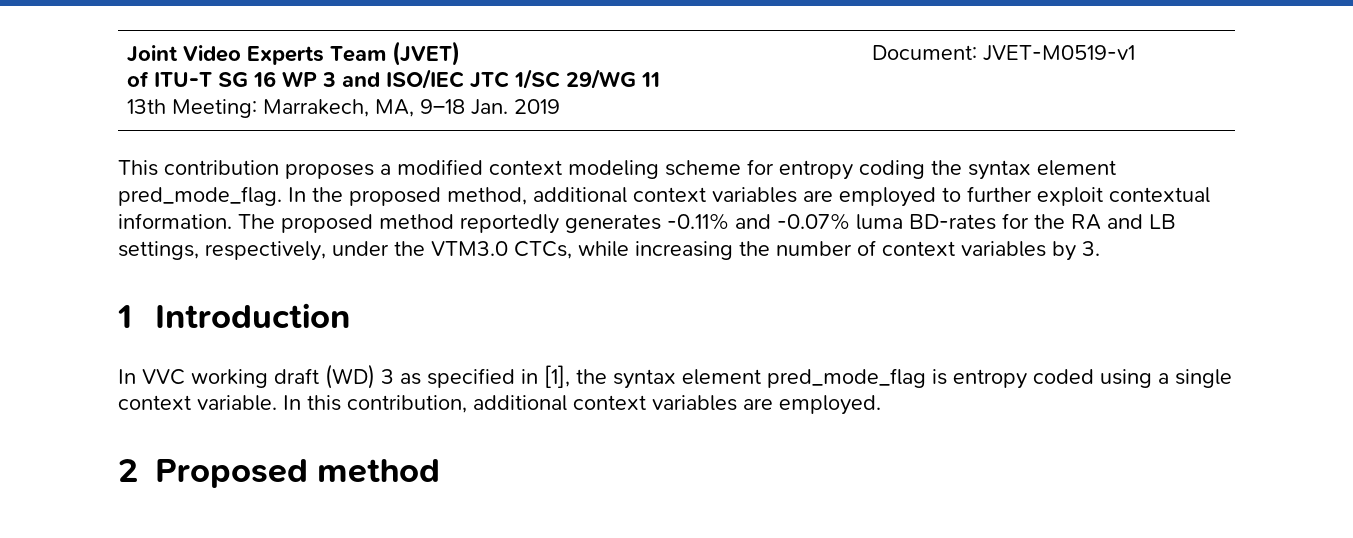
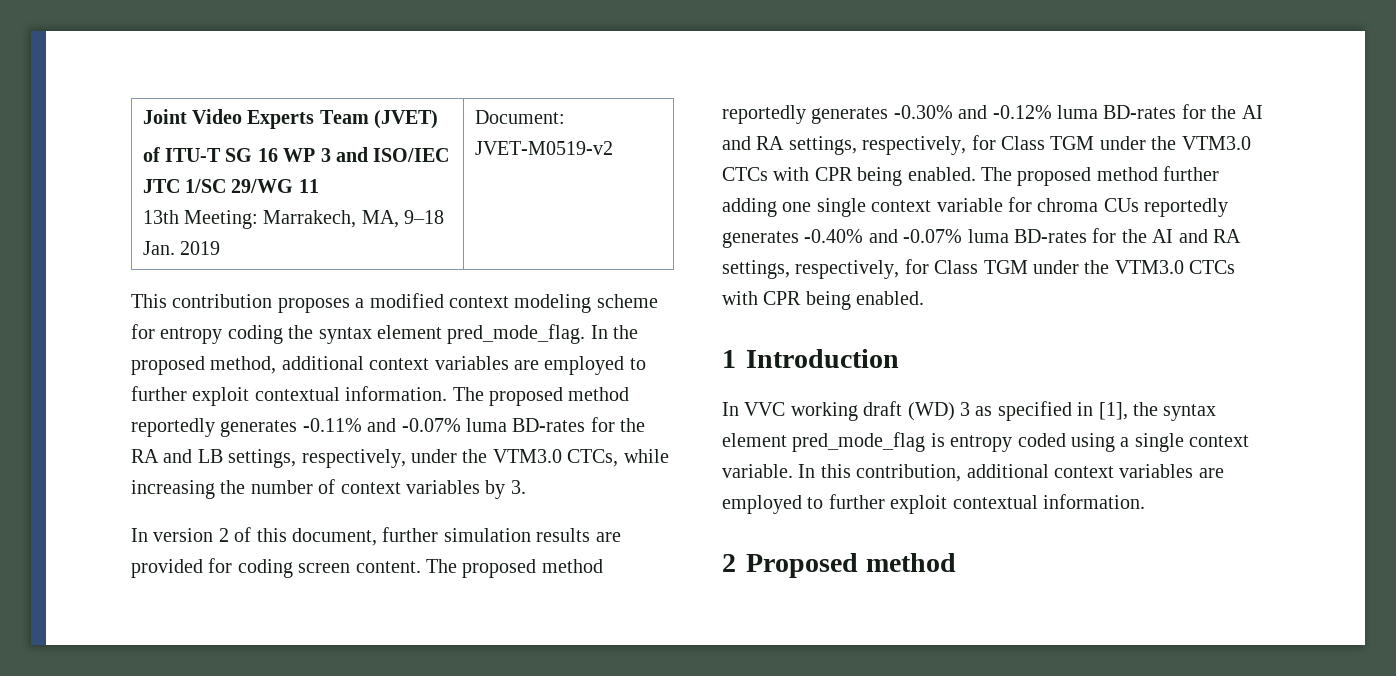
  Joint Video Experts Team (JVET)
  of ITU-T SG 16 WP 3 and ISO/IEC JTC 1/SC 29/WG 11
- 13th Meeting: Marrakech, MA, 9–18 Jan. 2019 | Document: JVET-M0519-v1
+ 13th Meeting: Marrakech, MA, 9–18 Jan. 2019 | Document: JVET-M0519-v2
+ In version 2 of this document, further simulation results are provided for coding screen content. The proposed method reportedly generates -0.30% and -0.12% luma BD-rates for the AI and RA settings, respectively, for Class TGM under the VTM3.0 CTCs with CPR being enabled. The proposed method further adding one single context variable for chroma CUs reportedly generates -0.40% and -0.07% luma BD-rates for the AI and RA settings, respectively, for Class TGM under the VTM3.0 CTCs with CPR being enabled.
- In this contribution, additional context variables are employed.
+ In this contribution, additional context variables are employed to further exploit contextual information.

